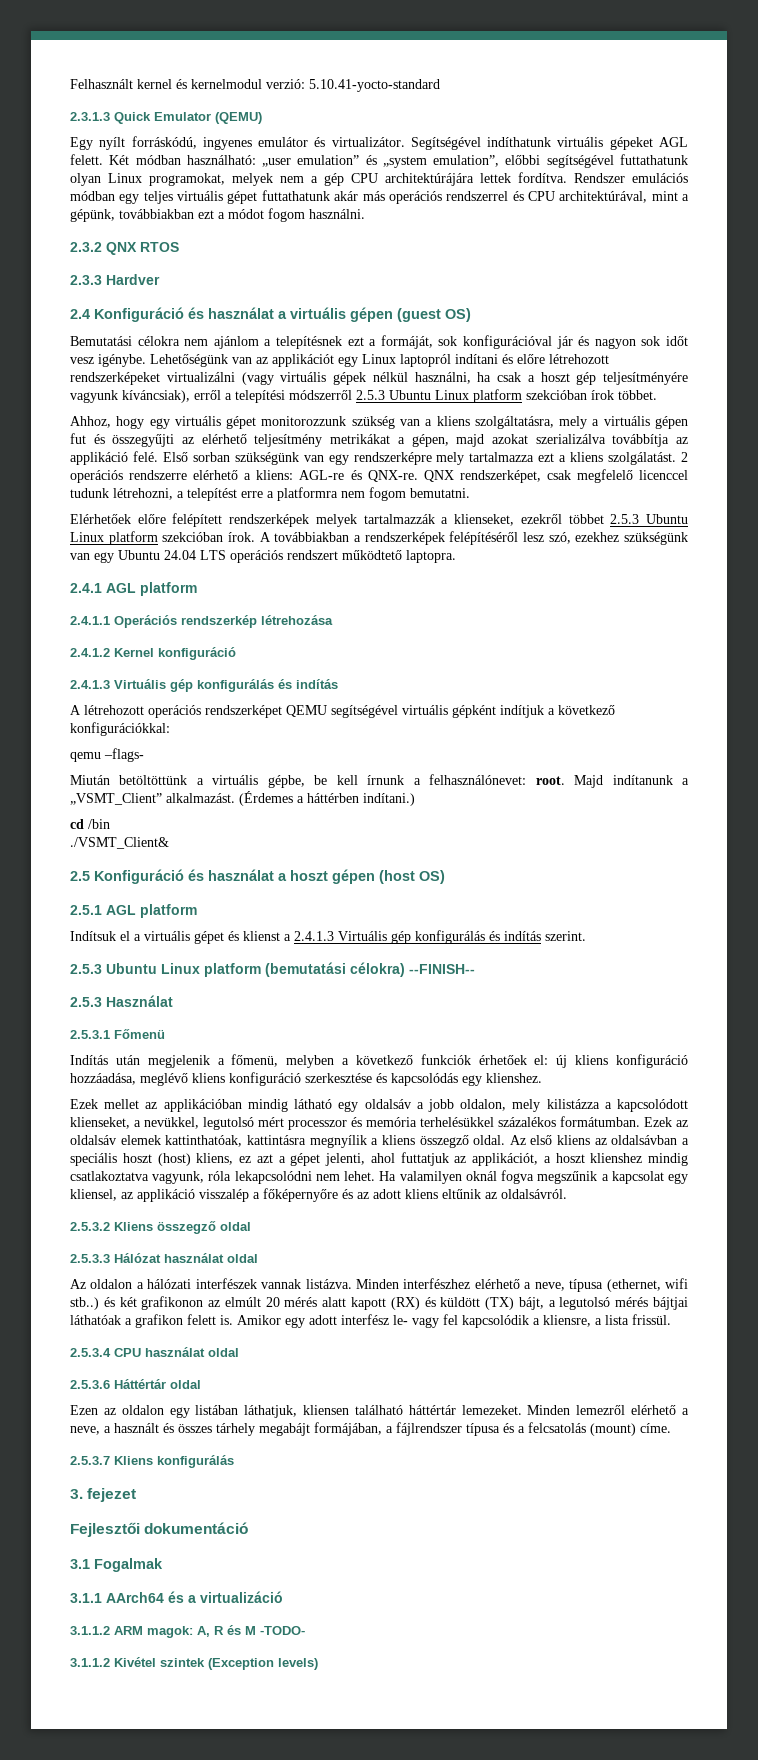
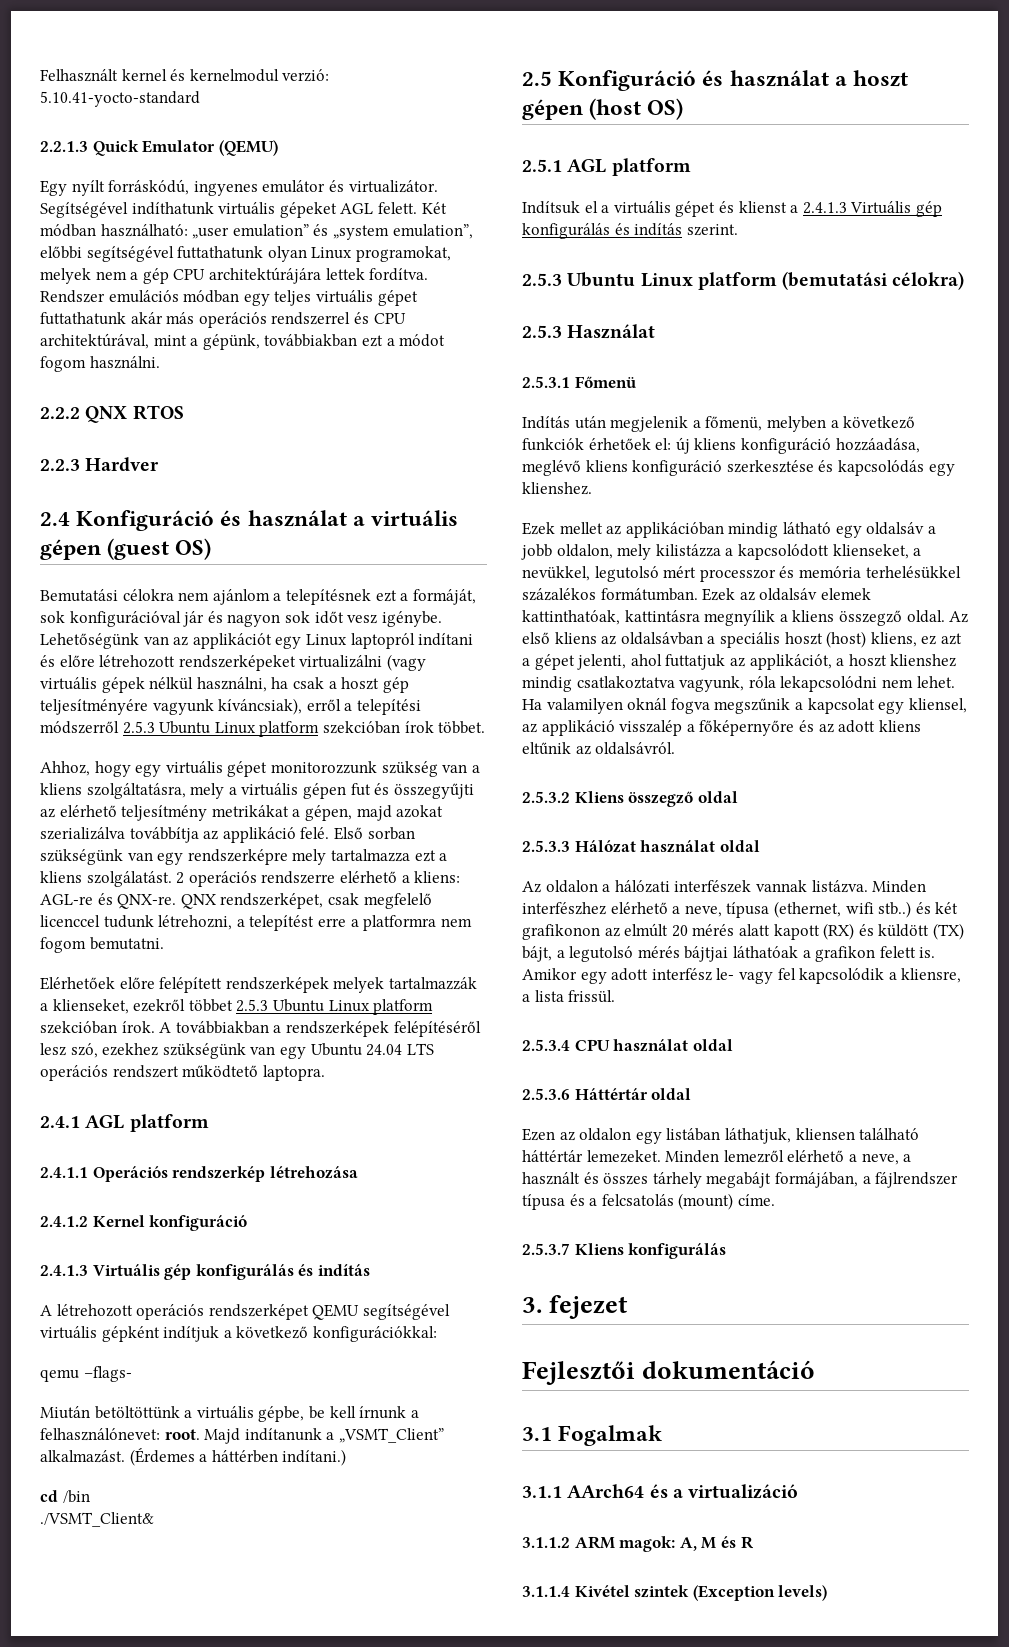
- 2.3.1.3 Quick Emulator (QEMU)
+ 2.2.1.3 Quick Emulator (QEMU)
- 2.3.2 QNX RTOS
+ 2.2.2 QNX RTOS
- 2.3.3 Hardver
+ 2.2.3 Hardver
- 2.5.3 Ubuntu Linux platform (bemutatási célokra) --FINISH--
+ 2.5.3 Ubuntu Linux platform (bemutatási célokra)
- 3.1.1.2 ARM magok: A, R és M -TODO-
- 3.1.1.2 Kivétel szintek (Exception levels)
+ 3.1.1.2 ARM magok: A, M és R
+ 3.1.1.4 Kivétel szintek (Exception levels)

